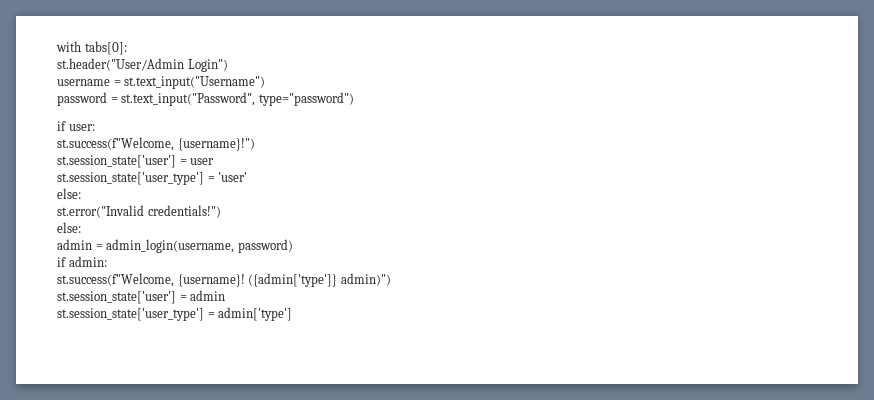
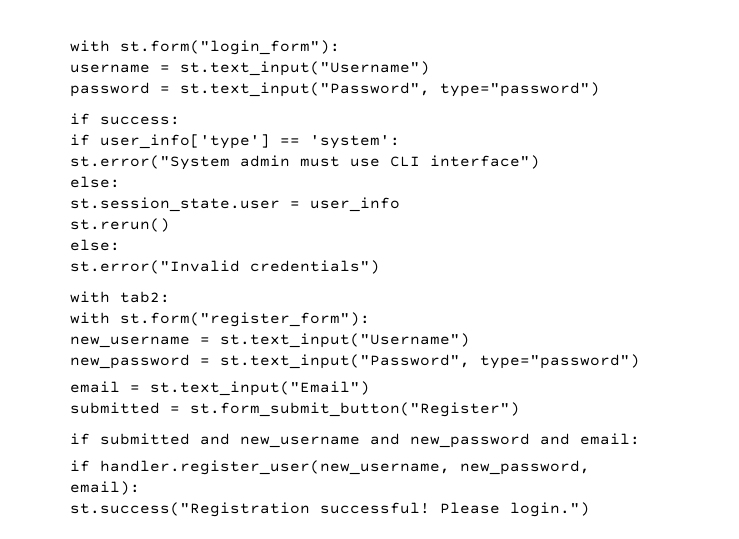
- with tabs[0]:
- st.header("User/Admin Login")
+ with st.form("login_form"):
- if user:
- st.success(f"Welcome, {username}!")
- st.session_state['user'] = user
- st.session_state['user_type'] = 'user'
+ if success:
+ if user_info['type'] == 'system':
+ st.error("System admin must use CLI interface")
  else:
- st.error("Invalid credentials!")
+ st.session_state.user = user_info
+ st.rerun()
  else:
- admin = admin_login(username, password)
- if admin:
- st.success(f"Welcome, {username}! ({admin['type']} admin)")
- st.session_state['user'] = admin
- st.session_state['user_type'] = admin['type']
+ st.error("Invalid credentials")
+ with tab2:
+ with st.form("register_form"):
+ new_username = st.text_input("Username")
+ new_password = st.text_input("Password", type="password")
+ email = st.text_input("Email")
+ submitted = st.form_submit_button("Register")
+ if submitted and new_username and new_password and email:
+ if handler.register_user(new_username, new_password, email):
+ st.success("Registration successful! Please login.")

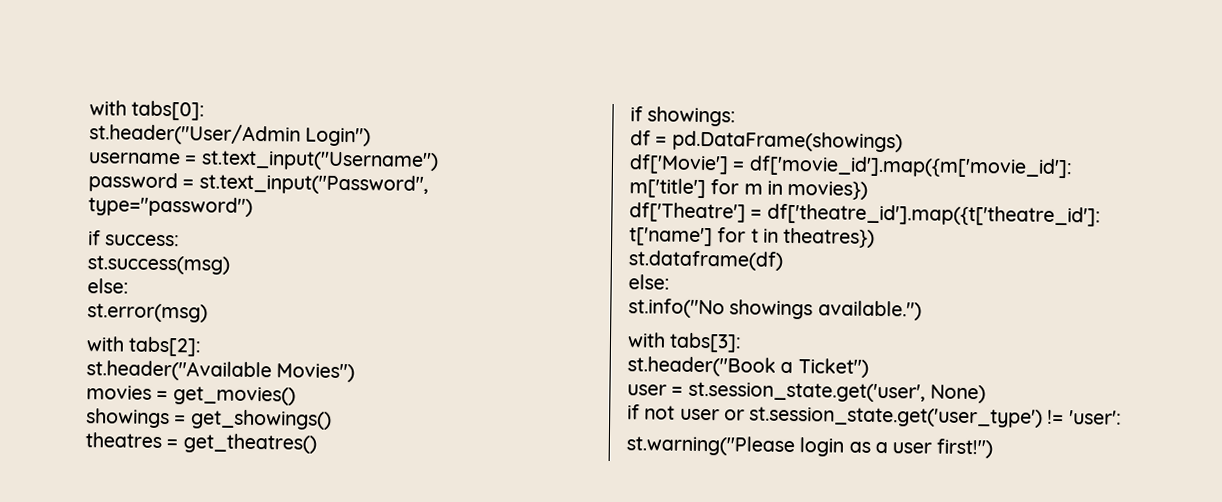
- with st.form("login_form"):
+ with tabs[0]:
+ st.header("User/Admin Login")
- if user_info['type'] == 'system':
- st.error("System admin must use CLI interface")
+ st.success(msg)
  else:
- st.session_state.user = user_info
- st.rerun()
+ st.error(msg)
+ with tabs[2]:
+ st.header("Available Movies")
+ movies = get_movies()
+ showings = get_showings()
+ theatres = get_theatres()
+ if showings:
+ df = pd.DataFrame(showings)
+ df['Movie'] = df['movie_id'].map({m['movie_id']: m['title'] for m in movies})
+ df['Theatre'] = df['theatre_id'].map({t['theatre_id']: t['name'] for t in theatres})
+ st.dataframe(df)
  else:
- st.error("Invalid credentials")
- with tab2:
- with st.form("register_form"):
- new_username = st.text_input("Username")
- new_password = st.text_input("Password", type="password")
- email = st.text_input("Email")
- submitted = st.form_submit_button("Register")
- if submitted and new_username and new_password and email:
- if handler.register_user(new_username, new_password, email):
- st.success("Registration successful! Please login.")
+ st.info("No showings available.")
+ with tabs[3]:
+ st.header("Book a Ticket")
+ user = st.session_state.get('user', None)
+ if not user or st.session_state.get('user_type') != 'user':
+ st.warning("Please login as a user first!")

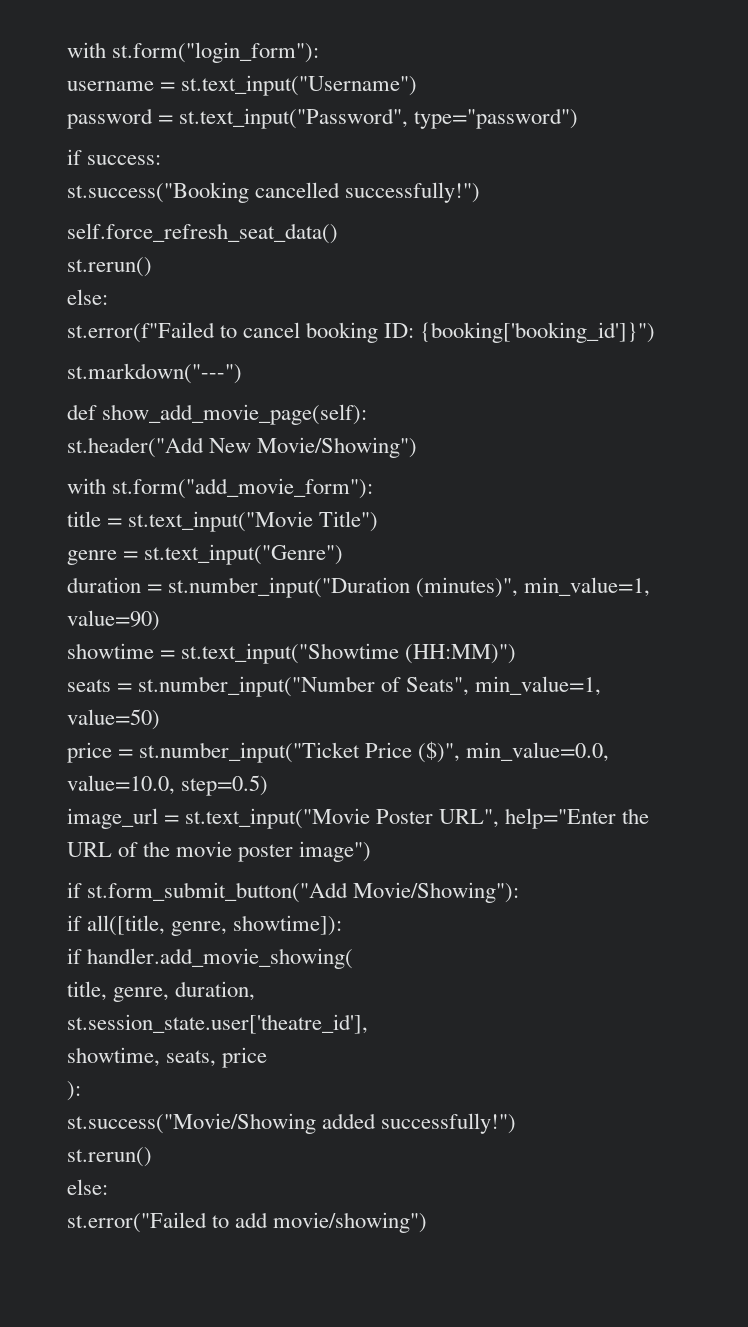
- with tabs[0]:
- st.header("User/Admin Login")
+ with st.form("login_form"):
- st.success(msg)
+ st.success("Booking cancelled successfully!")
+ self.force_refresh_seat_data()
+ st.rerun()
  else:
- st.error(msg)
- with tabs[2]:
- st.header("Available Movies")
- movies = get_movies()
- showings = get_showings()
- theatres = get_theatres()
- if showings:
- df = pd.DataFrame(showings)
- df['Movie'] = df['movie_id'].map({m['movie_id']: m['title'] for m in movies})
- df['Theatre'] = df['theatre_id'].map({t['theatre_id']: t['name'] for t in theatres})
- st.dataframe(df)
+ st.error(f"Failed to cancel booking ID: {booking['booking_id']}")
+ st.markdown("---")
+ def show_add_movie_page(self):
+ st.header("Add New Movie/Showing")
+ with st.form("add_movie_form"):
+ title = st.text_input("Movie Title")
+ genre = st.text_input("Genre")
+ duration = st.number_input("Duration (minutes)", min_value=1, value=90)
+ showtime = st.text_input("Showtime (HH:MM)")
+ seats = st.number_input("Number of Seats", min_value=1, value=50)
+ price = st.number_input("Ticket Price ($)", min_value=0.0, value=10.0, step=0.5)
+ image_url = st.text_input("Movie Poster URL", help="Enter the URL of the movie poster image")
+ if st.form_submit_button("Add Movie/Showing"):
+ if all([title, genre, showtime]):
+ if handler.add_movie_showing(
+ title, genre, duration,
+ st.session_state.user['theatre_id'],
+ showtime, seats, price
+ ):
+ st.success("Movie/Showing added successfully!")
+ st.rerun()
  else:
- st.info("No showings available.")
- with tabs[3]:
- st.header("Book a Ticket")
- user = st.session_state.get('user', None)
- if not user or st.session_state.get('user_type') != 'user':
- st.warning("Please login as a user first!")
+ st.error("Failed to add movie/showing")

